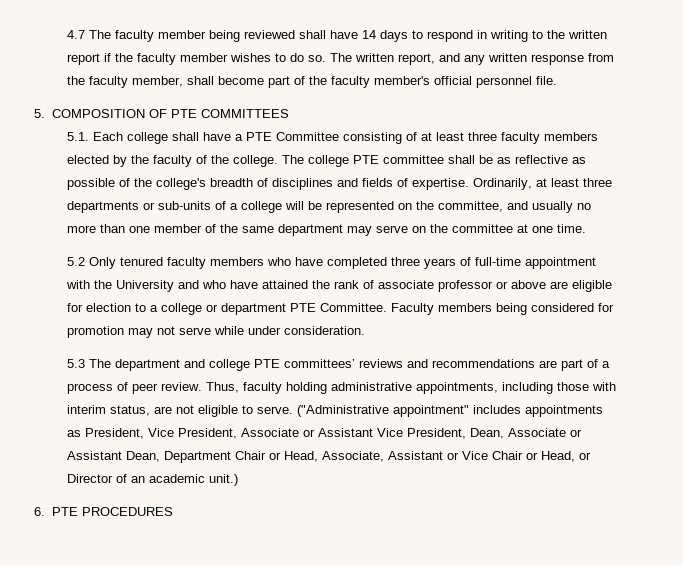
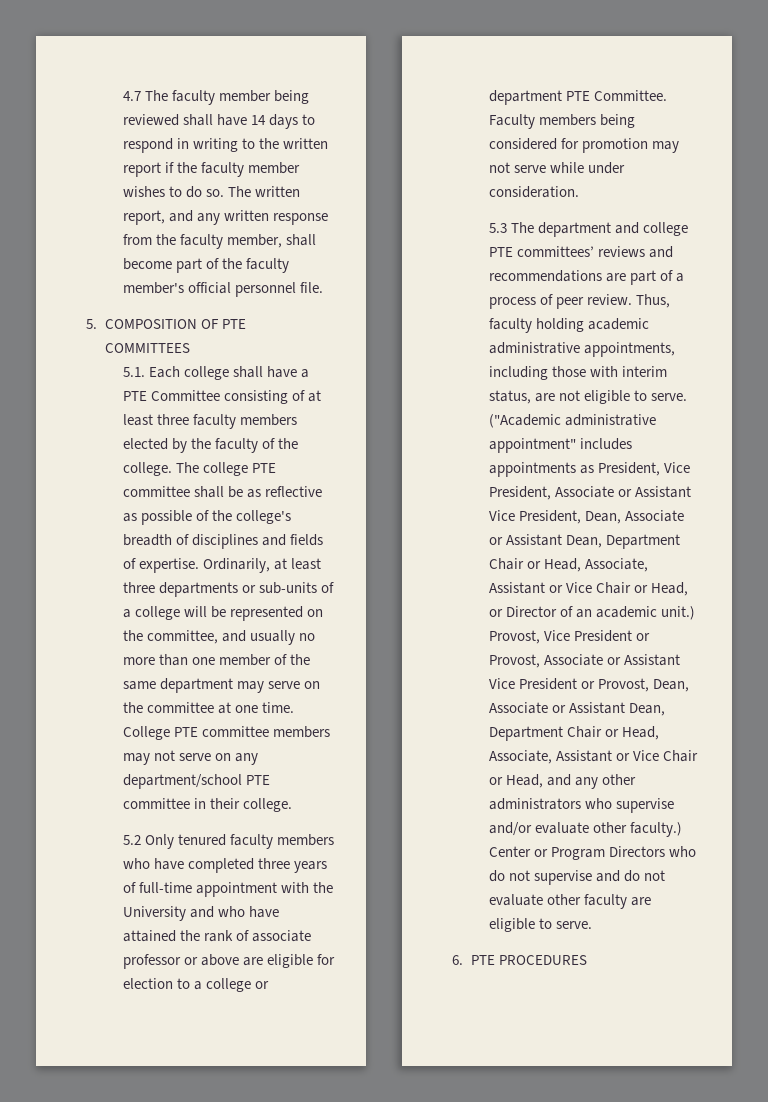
+ College PTE committee members may not serve on any department/school PTE committee in their college.
- Thus, faculty holding administrative appointments, including those with interim status, are not eligible to serve.
+ Thus, faculty holding academic administrative appointments, including those with interim status, are not eligible to serve.
- ("Administrative appointment" includes appointments as President, Vice President, Associate or Assistant Vice President, Dean, Associate or Assistant Dean, Department Chair or Head, Associate, Assistant or Vice Chair or Head, or Director of an academic unit.)
+ ("Academic administrative appointment" includes appointments as President, Vice President, Associate or Assistant Vice President, Dean, Associate or Assistant Dean, Department Chair or Head, Associate, Assistant or Vice Chair or Head, or Director of an academic unit.) Provost, Vice President or Provost, Associate or Assistant Vice President or Provost, Dean, Associate or Assistant Dean, Department Chair or Head, Associate, Assistant or Vice Chair or Head, and any other administrators who supervise and/or evaluate other faculty.) Center or Program Directors who do not supervise and do not evaluate other faculty are eligible to serve.

